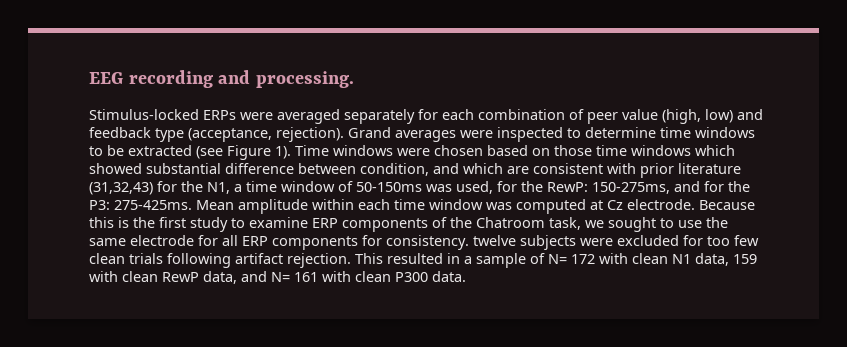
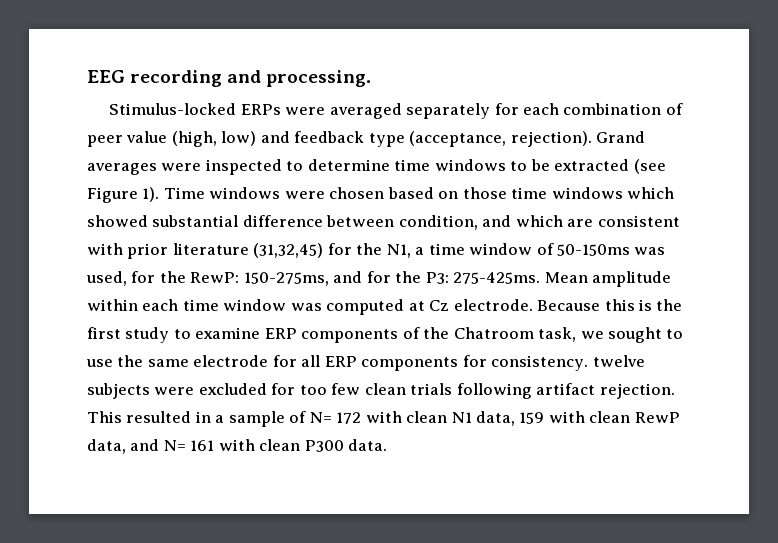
- Time windows were chosen based on those time windows which showed substantial difference between condition, and which are consistent with prior literature (31,32,43) for the N1, a time window of 50-150ms was used, for the RewP: 150-275ms, and for the P3: 275-425ms.
+ Time windows were chosen based on those time windows which showed substantial difference between condition, and which are consistent with prior literature (31,32,45) for the N1, a time window of 50-150ms was used, for the RewP: 150-275ms, and for the P3: 275-425ms.

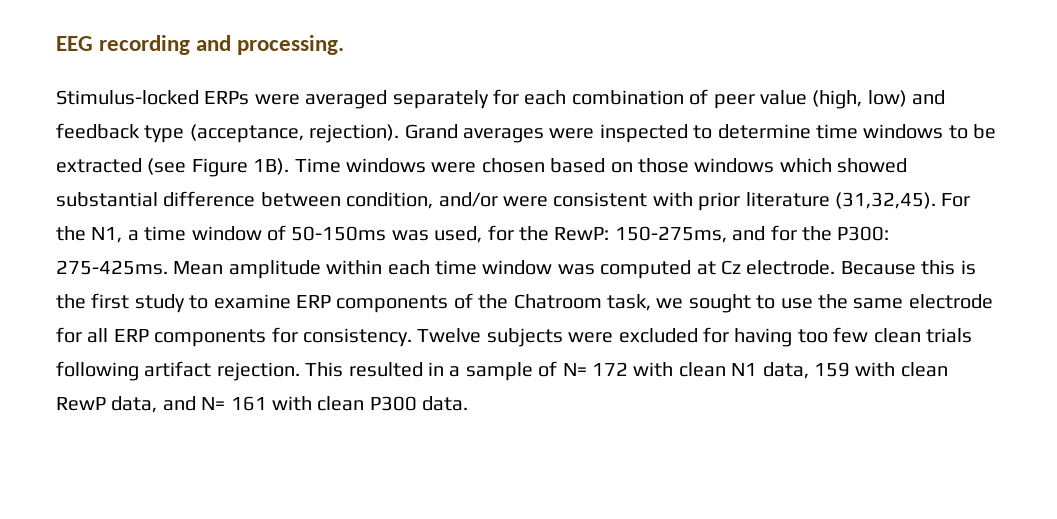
- Grand averages were inspected to determine time windows to be extracted (see Figure 1).
+ Grand averages were inspected to determine time windows to be extracted (see Figure 1B).
- Time windows were chosen based on those time windows which showed substantial difference between condition, and which are consistent with prior literature (31,32,45) for the N1, a time window of 50-150ms was used, for the RewP: 150-275ms, and for the P3: 275-425ms.
+ Time windows were chosen based on those windows which showed substantial difference between condition, and/or were consistent with prior literature (31,32,45). For the N1, a time window of 50-150ms was used, for the RewP: 150-275ms, and for the P300: 275-425ms.
- Because this is the first study to examine ERP components of the Chatroom task, we sought to use the same electrode for all ERP components for consistency. twelve subjects were excluded for too few clean trials following artifact rejection.
+ Because this is the first study to examine ERP components of the Chatroom task, we sought to use the same electrode for all ERP components for consistency. Twelve subjects were excluded for having too few clean trials following artifact rejection.

